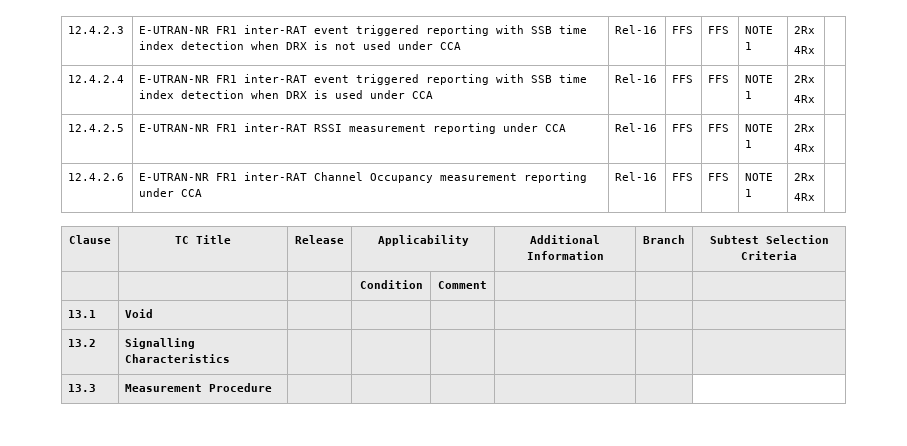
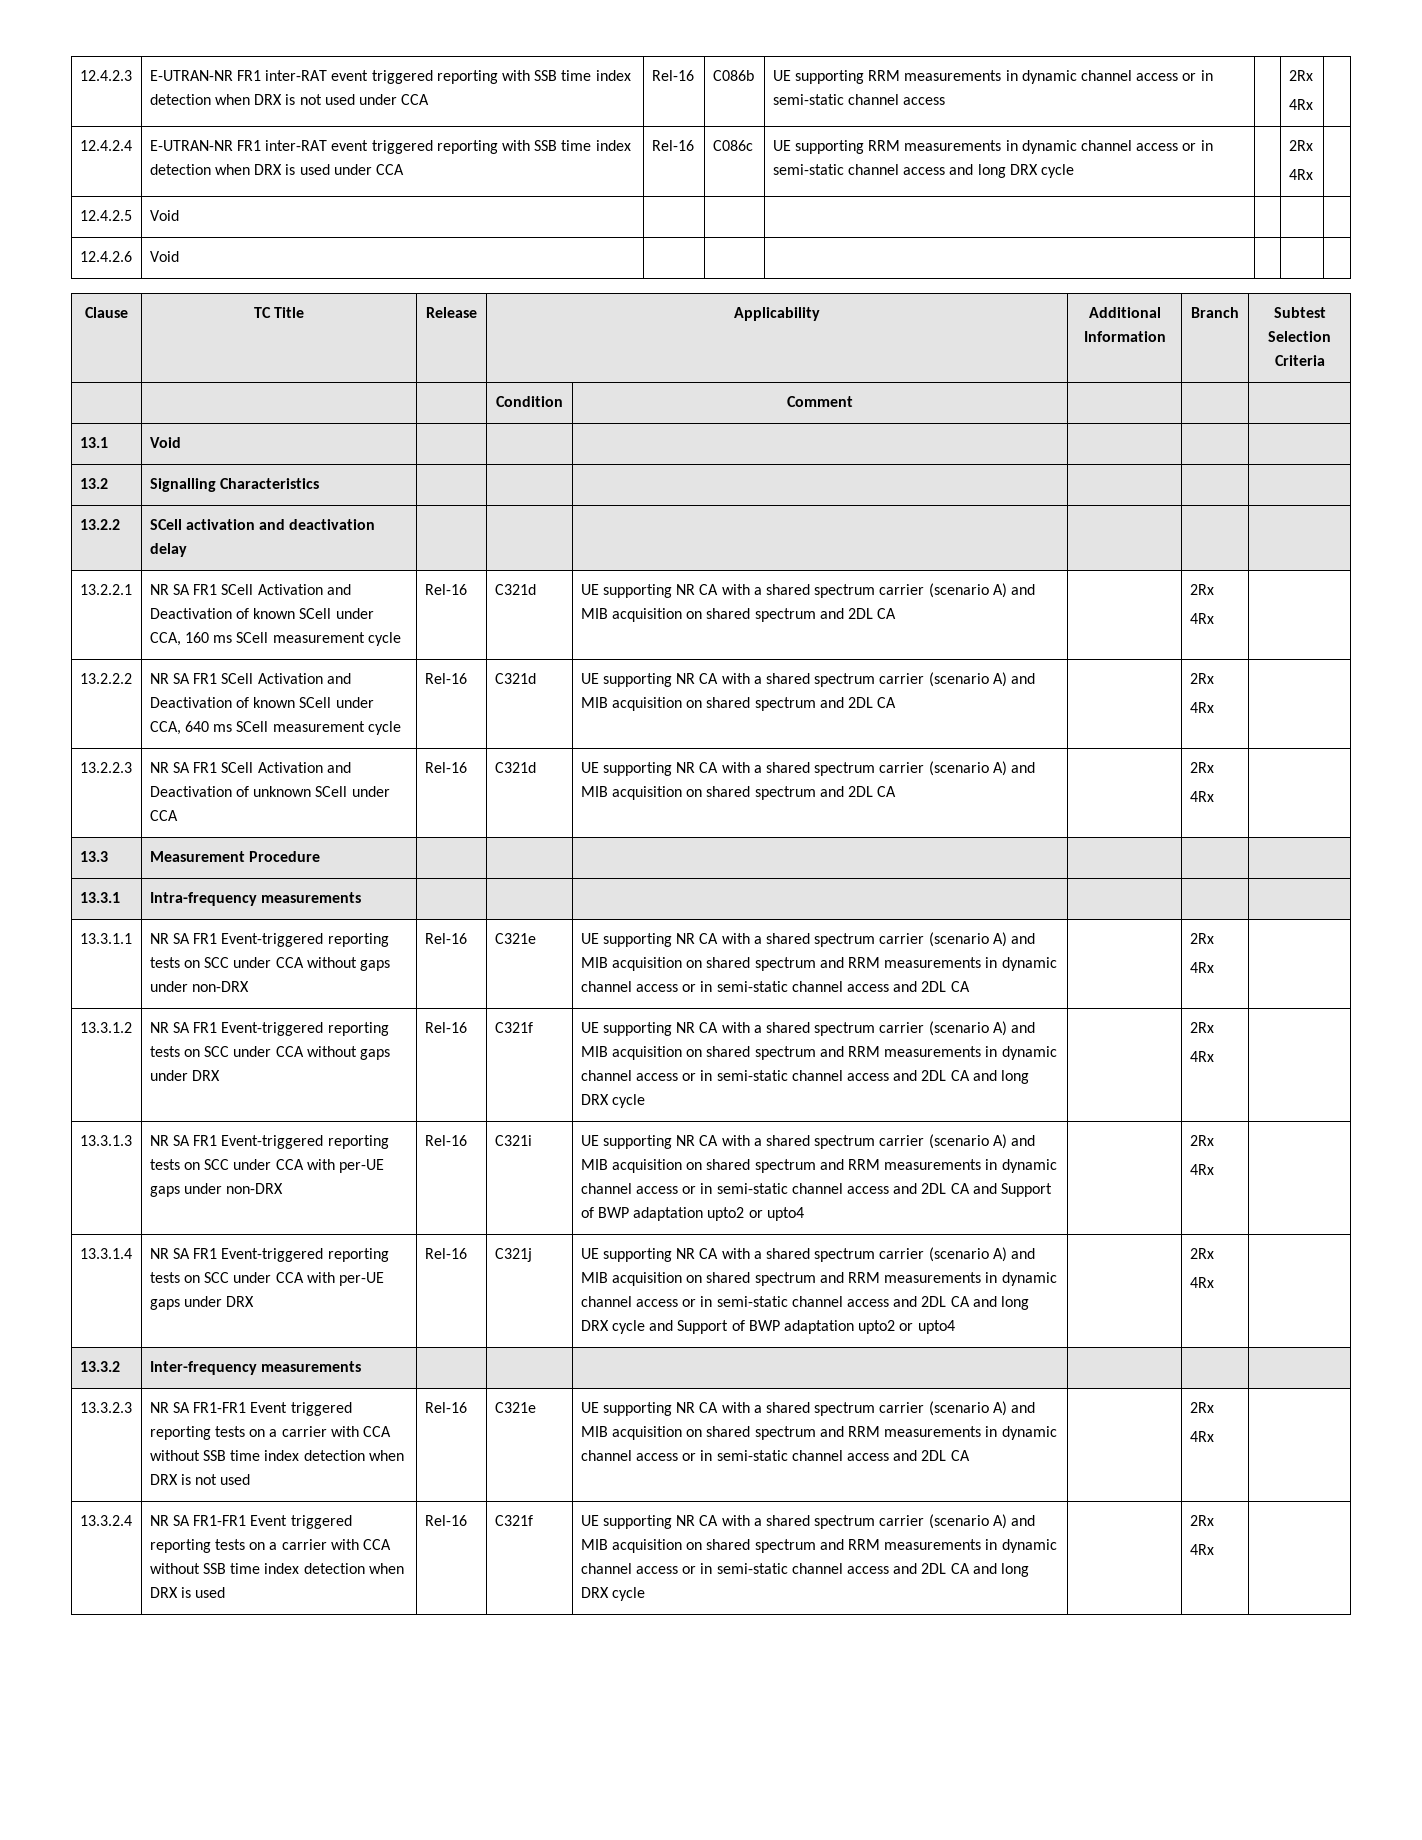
- 12.4.2.3 | E-UTRAN-NR FR1 inter-RAT event triggered reporting with SSB time index detection when DRX is not used under CCA | Rel-16 | FFS | FFS | NOTE 1 | 2Rx
+ 12.4.2.3 | E-UTRAN-NR FR1 inter-RAT event triggered reporting with SSB time index detection when DRX is not used under CCA | Rel-16 | C086b | UE supporting RRM measurements in dynamic channel access or in semi-static channel access | | 2Rx
- 12.4.2.4 | E-UTRAN-NR FR1 inter-RAT event triggered reporting with SSB time index detection when DRX is used under CCA | Rel-16 | FFS | FFS | NOTE 1 | 2Rx
+ 12.4.2.4 | E-UTRAN-NR FR1 inter-RAT event triggered reporting with SSB time index detection when DRX is used under CCA | Rel-16 | C086c | UE supporting RRM measurements in dynamic channel access or in semi-static channel access and long DRX cycle | | 2Rx
  4Rx |
- 12.4.2.5 | E-UTRAN-NR FR1 inter-RAT RSSI measurement reporting under CCA | Rel-16 | FFS | FFS | NOTE 1 | 2Rx
- 4Rx |
- 12.4.2.6 | E-UTRAN-NR FR1 inter-RAT Channel Occupancy measurement reporting under CCA | Rel-16 | FFS | FFS | NOTE 1 | 2Rx
- 4Rx |
+ 12.4.2.5 | Void | | | | | |
+ 12.4.2.6 | Void | | | | | |
+ 13.2.2 | SCell activation and deactivation delay | | | | | |
+ 13.2.2.1 | NR SA FR1 SCell Activation and Deactivation of known SCell under CCA, 160 ms SCell measurement cycle | Rel-16 | C321d | UE supporting NR CA with a shared spectrum carrier (scenario A) and MIB acquisition on shared spectrum and 2DL CA | | 2Rx
+ 4Rx |
+ 13.2.2.2 | NR SA FR1 SCell Activation and Deactivation of known SCell under CCA, 640 ms SCell measurement cycle | Rel-16 | C321d | UE supporting NR CA with a shared spectrum carrier (scenario A) and MIB acquisition on shared spectrum and 2DL CA | | 2Rx
+ 4Rx |
+ 13.2.2.3 | NR SA FR1 SCell Activation and Deactivation of unknown SCell under CCA | Rel-16 | C321d | UE supporting NR CA with a shared spectrum carrier (scenario A) and MIB acquisition on shared spectrum and 2DL CA | | 2Rx
+ 4Rx |
  13.3 | Measurement Procedure | | | | | |
+ 13.3.1 | Intra-frequency measurements | | | | | |
+ 13.3.1.1 | NR SA FR1 Event-triggered reporting tests on SCC under CCA without gaps under non-DRX | Rel-16 | C321e | UE supporting NR CA with a shared spectrum carrier (scenario A) and MIB acquisition on shared spectrum and RRM measurements in dynamic channel access or in semi-static channel access and 2DL CA | | 2Rx
+ 4Rx |
+ 13.3.1.2 | NR SA FR1 Event-triggered reporting tests on SCC under CCA without gaps under DRX | Rel-16 | C321f | UE supporting NR CA with a shared spectrum carrier (scenario A) and MIB acquisition on shared spectrum and RRM measurements in dynamic channel access or in semi-static channel access and 2DL CA and long DRX cycle | | 2Rx
+ 4Rx |
+ 13.3.1.3 | NR SA FR1 Event-triggered reporting tests on SCC under CCA with per-UE gaps under non-DRX | Rel-16 | C321i | UE supporting NR CA with a shared spectrum carrier (scenario A) and MIB acquisition on shared spectrum and RRM measurements in dynamic channel access or in semi-static channel access and 2DL CA and Support of BWP adaptation upto2 or upto4 | | 2Rx
+ 4Rx |
+ 13.3.1.4 | NR SA FR1 Event-triggered reporting tests on SCC under CCA with per-UE gaps under DRX | Rel-16 | C321j | UE supporting NR CA with a shared spectrum carrier (scenario A) and MIB acquisition on shared spectrum and RRM measurements in dynamic channel access or in semi-static channel access and 2DL CA and long DRX cycle and Support of BWP adaptation upto2 or upto4 | | 2Rx
+ 4Rx |
+ 13.3.2 | Inter-frequency measurements | | | | | |
+ 13.3.2.3 | NR SA FR1-FR1 Event triggered reporting tests on a carrier with CCA without SSB time index detection when DRX is not used | Rel-16 | C321e | UE supporting NR CA with a shared spectrum carrier (scenario A) and MIB acquisition on shared spectrum and RRM measurements in dynamic channel access or in semi-static channel access and 2DL CA | | 2Rx
+ 4Rx |
+ 13.3.2.4 | NR SA FR1-FR1 Event triggered reporting tests on a carrier with CCA without SSB time index detection when DRX is used | Rel-16 | C321f | UE supporting NR CA with a shared spectrum carrier (scenario A) and MIB acquisition on shared spectrum and RRM measurements in dynamic channel access or in semi-static channel access and 2DL CA and long DRX cycle | | 2Rx
+ 4Rx

